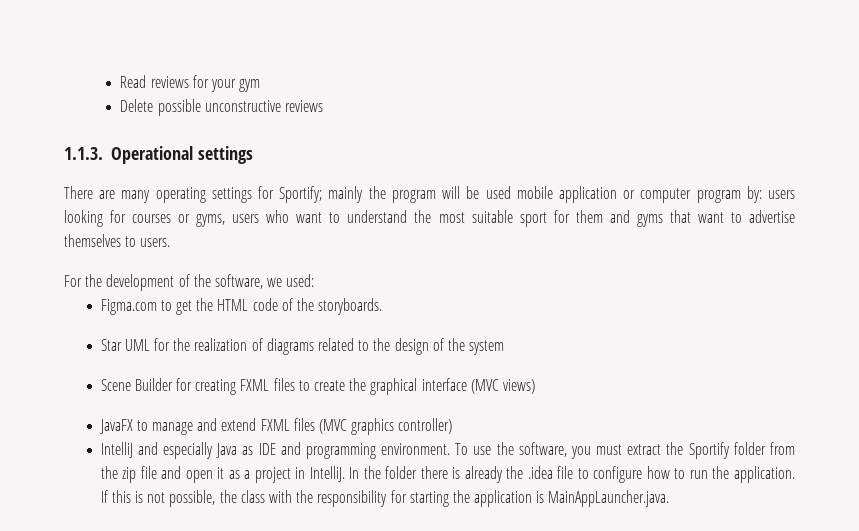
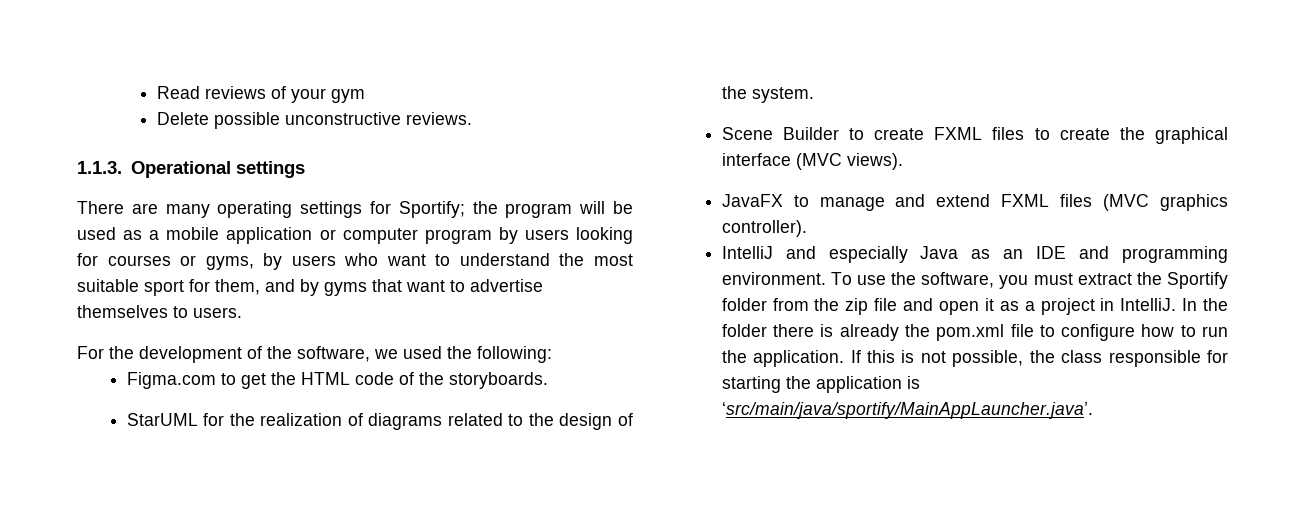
- Read reviews for your gym
+ Read reviews of your gym
- Delete possible unconstructive reviews
+ Delete possible unconstructive reviews.
- There are many operating settings for Sportify; mainly the program will be used mobile application or computer program by: users looking for courses or gyms, users who want to understand the most suitable sport for them and gyms that want to advertise themselves to users.
+ There are many operating settings for Sportify; the program will be used as a mobile application or computer program by users looking for courses or gyms, by users who want to understand the most suitable sport for them, and by gyms that want to advertise themselves to users.
- For the development of the software, we used:
+ For the development of the software, we used the following:
- Star UML for the realization of diagrams related to the design of the system
+ StarUML for the realization of diagrams related to the design of the system.
- Scene Builder for creating FXML files to create the graphical interface (MVC views)
+ Scene Builder to create FXML files to create the graphical interface (MVC views).
- JavaFX to manage and extend FXML files (MVC graphics controller)
+ JavaFX to manage and extend FXML files (MVC graphics controller).
- IntelliJ and especially Java as IDE and programming environment.
+ IntelliJ and especially Java as an IDE and programming environment.
- In the folder there is already the .idea file to configure how to run the application.
+ In the folder there is already the pom.xml file to configure how to run the application.
- If this is not possible, the class with the responsibility for starting the application is MainAppLauncher.java.
+ If this is not possible, the class responsible for starting the application is ‘src/main/java/sportify/MainAppLauncher.java’.

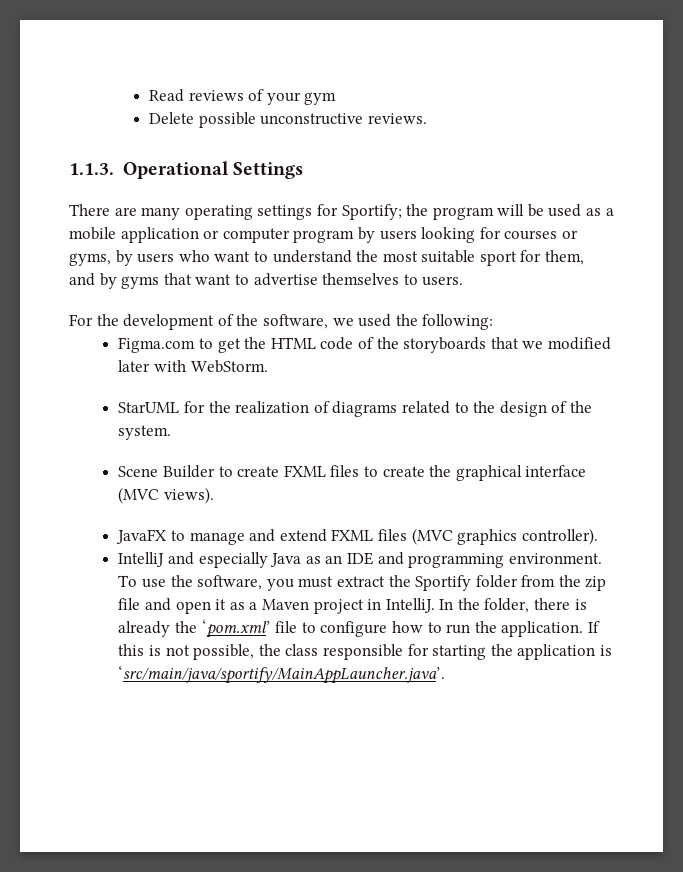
- 1.1.3. Operational settings
+ 1.1.3. Operational Settings
- Figma.com to get the HTML code of the storyboards.
+ Figma.com to get the HTML code of the storyboards that we modified later with WebStorm.
- To use the software, you must extract the Sportify folder from the zip file and open it as a project in IntelliJ.
+ To use the software, you must extract the Sportify folder from the zip file and open it as a Maven project in IntelliJ.
- In the folder there is already the pom.xml file to configure how to run the application.
+ In the folder, there is already the ‘pom.xml’ file to configure how to run the application.

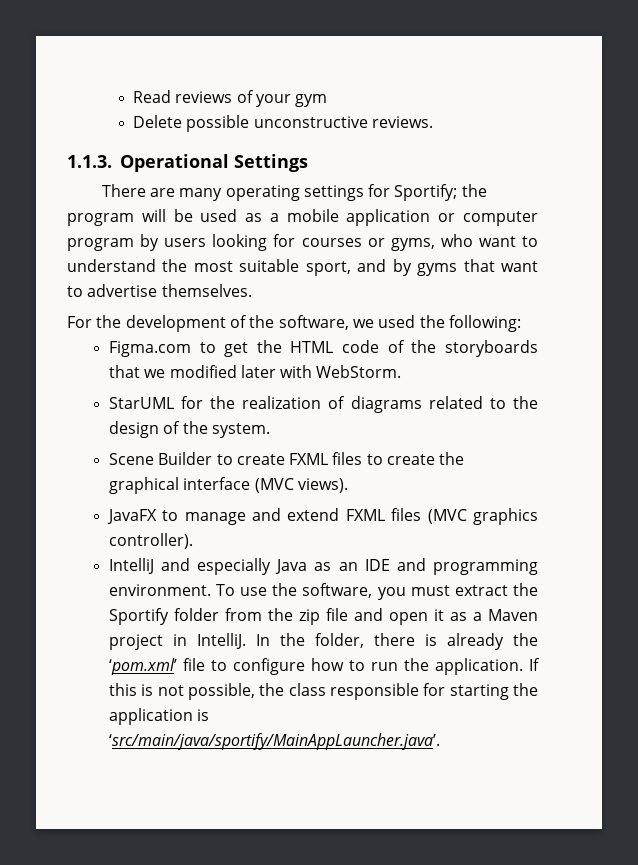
- There are many operating settings for Sportify; the program will be used as a mobile application or computer program by users looking for courses or gyms, by users who want to understand the most suitable sport for them, and by gyms that want to advertise themselves to users.
+ There are many operating settings for Sportify; the program will be used as a mobile application or computer program by users looking for courses or gyms, who want to understand the most suitable sport, and by gyms that want to advertise themselves.

